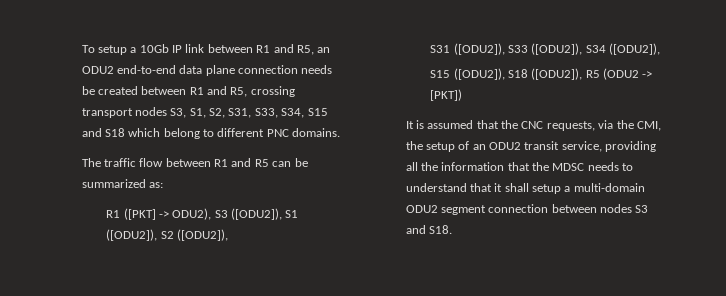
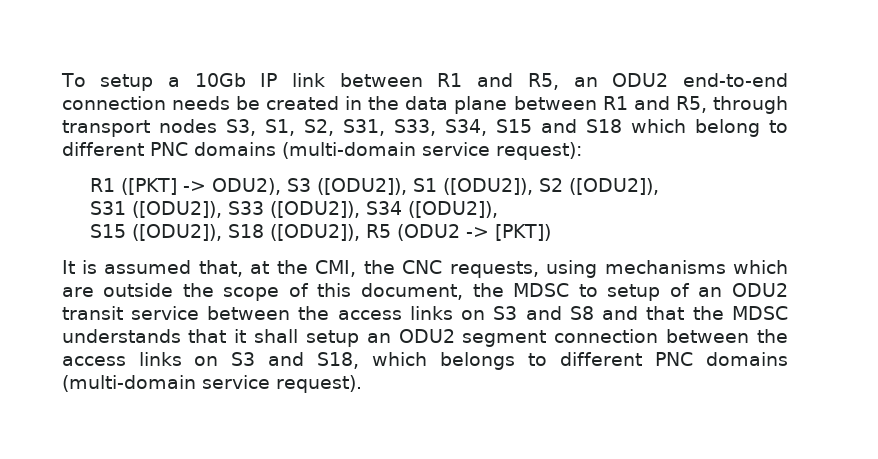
- To setup a 10Gb IP link between R1 and R5, an ODU2 end-to-end data plane connection needs be created between R1 and R5, crossing transport nodes S3, S1, S2, S31, S33, S34, S15 and S18 which belong to different PNC domains.
- The traffic flow between R1 and R5 can be summarized as:
+ To setup a 10Gb IP link between R1 and R5, an ODU2 end-to-end connection needs be created in the data plane between R1 and R5, through transport nodes S3, S1, S2, S31, S33, S34, S15 and S18 which belong to different PNC domains (multi-domain service request):
- It is assumed that the CNC requests, via the CMI, the setup of an ODU2 transit service, providing all the information that the MDSC needs to understand that it shall setup a multi-domain ODU2 segment connection between nodes S3 and S18.
+ It is assumed that, at the CMI, the CNC requests, using mechanisms which are outside the scope of this document, the MDSC to setup of an ODU2 transit service between the access links on S3 and S8 and that the MDSC understands that it shall setup an ODU2 segment connection between the access links on S3 and S18, which belongs to different PNC domains (multi-domain service request).

